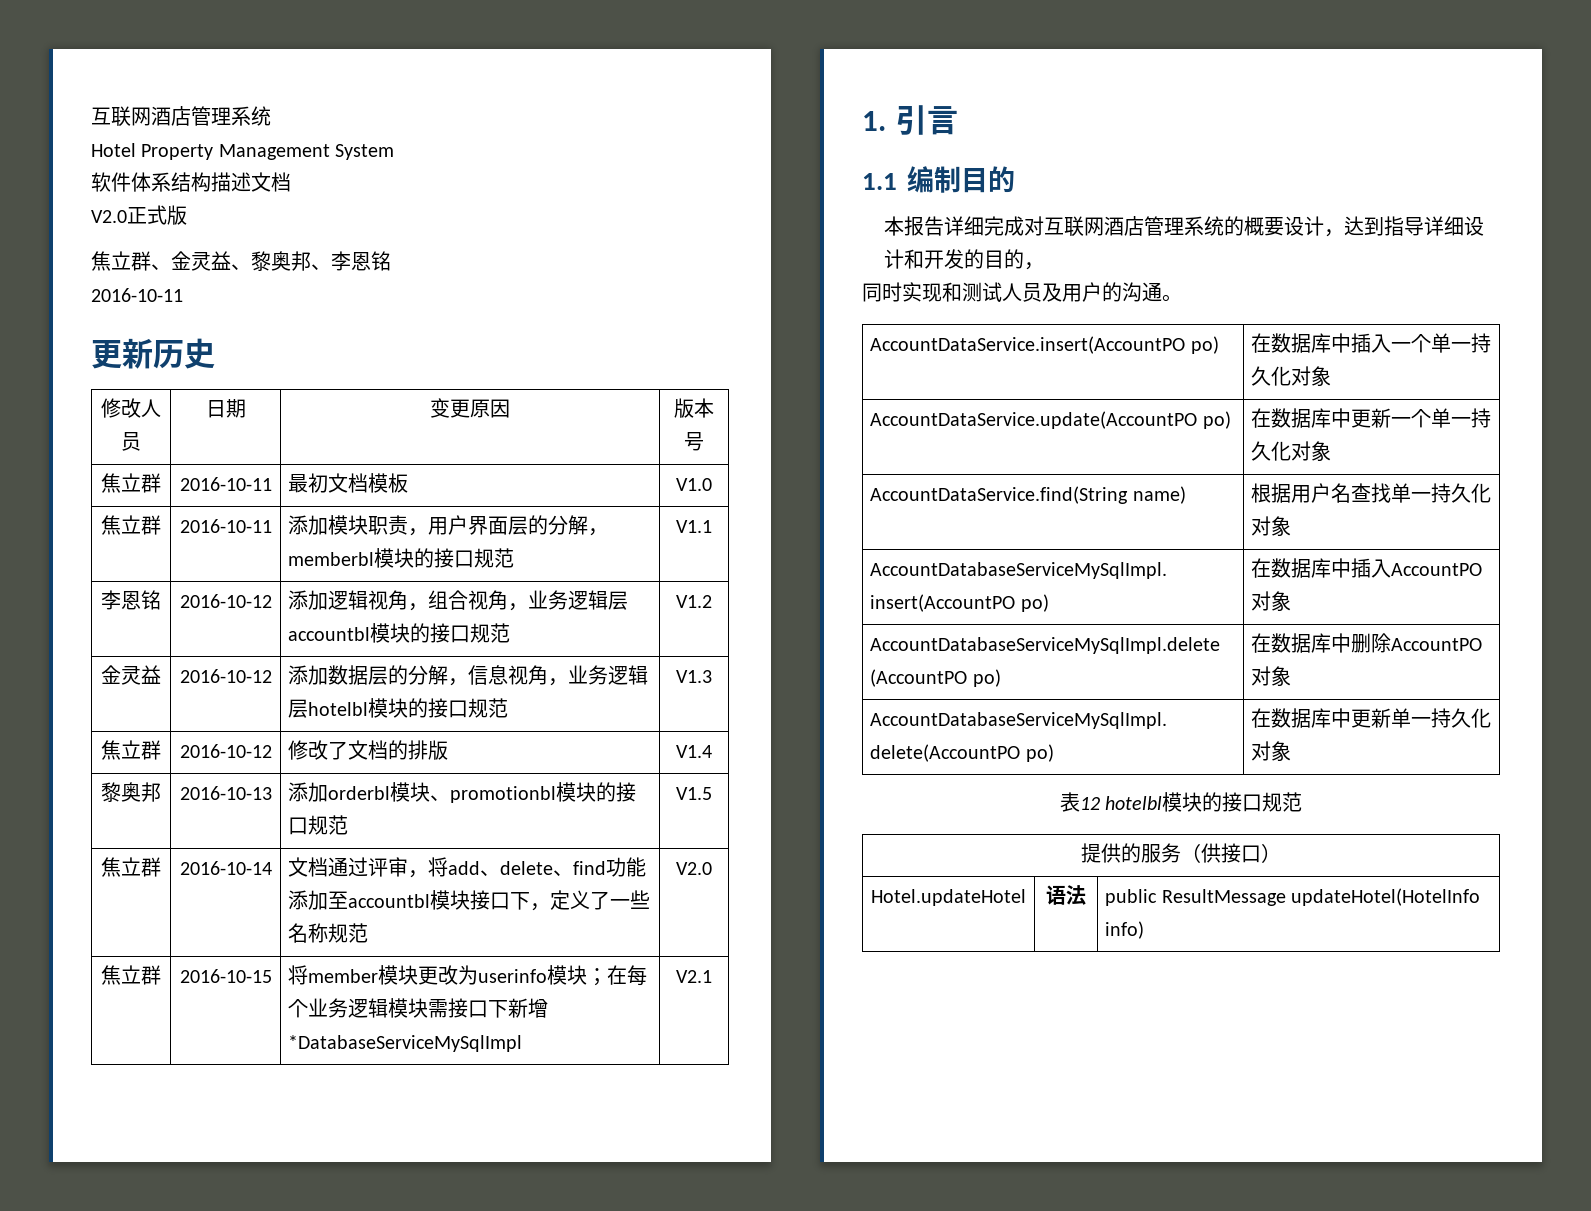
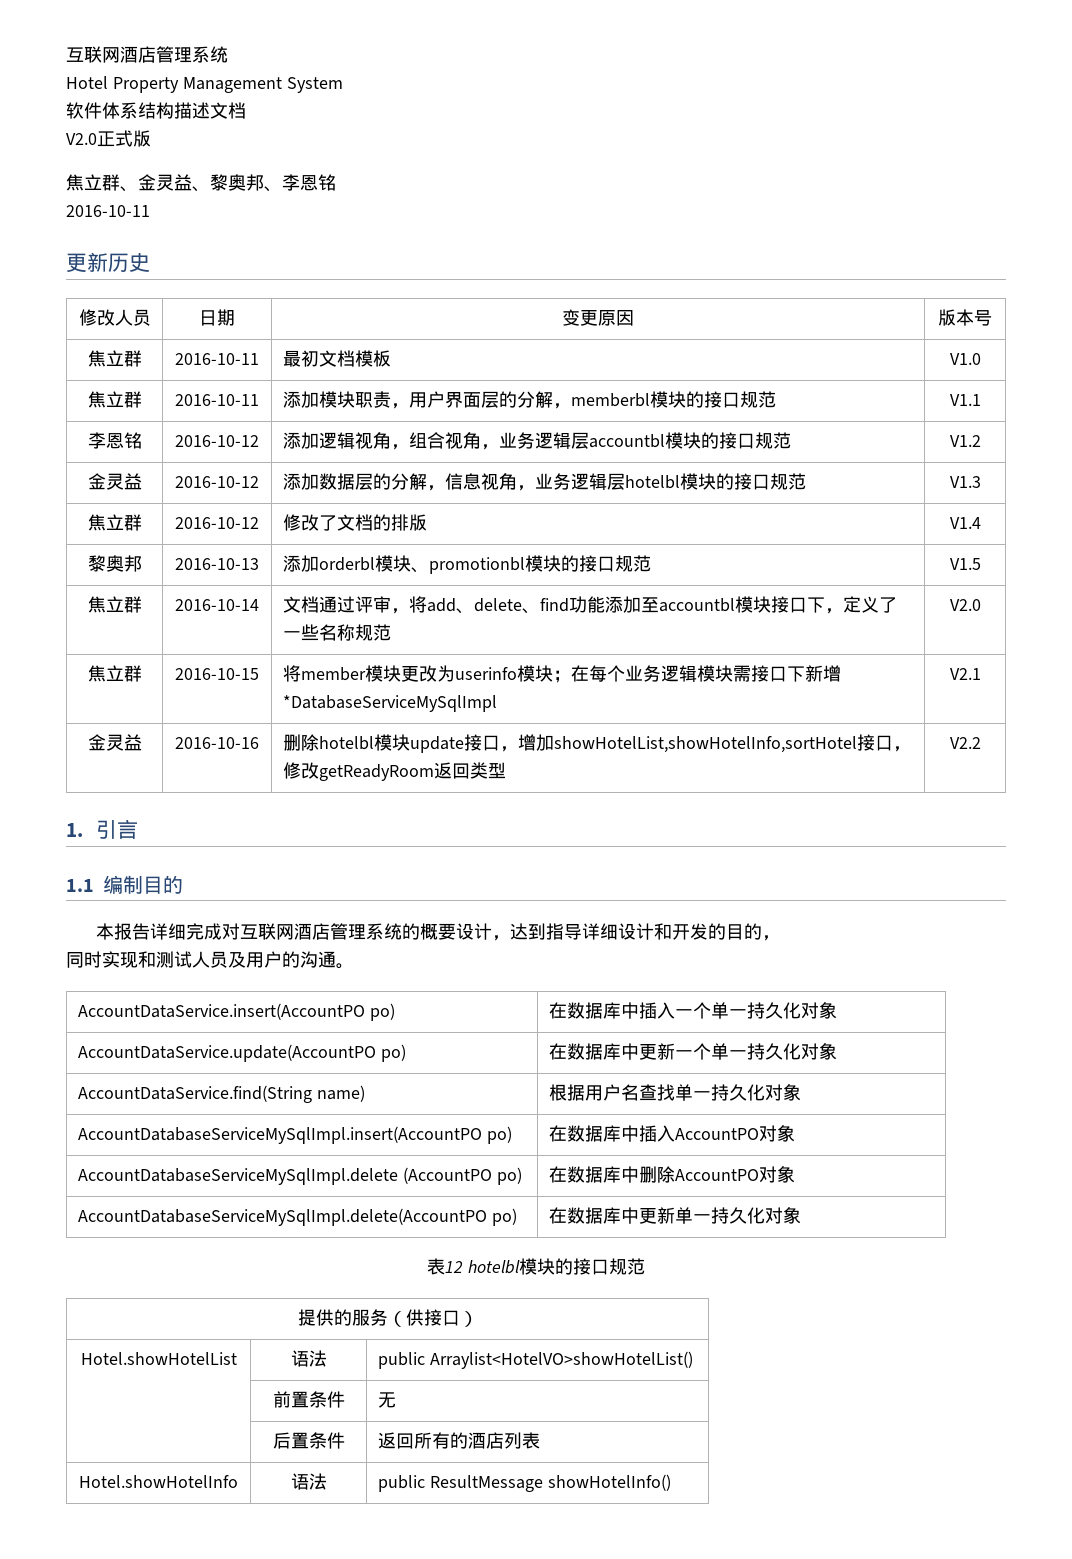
+ 金灵益 | 2016-10-16 | 删除hotelbl模块update接口，增加showHotelList,showHotelInfo,sortHotel接口，修改getReadyRoom返回类型 | V2.2
- Hotel.updateHotel | 语法 | public ResultMessage updateHotel(HotelInfo info)
+ Hotel.showHotelList | 语法 | public Arraylist<HotelVO>showHotelList()
+ | 前置条件 | 无
+ | 后置条件 | 返回所有的酒店列表
+ Hotel.showHotelInfo | 语法 | public ResultMessage showHotelInfo()

